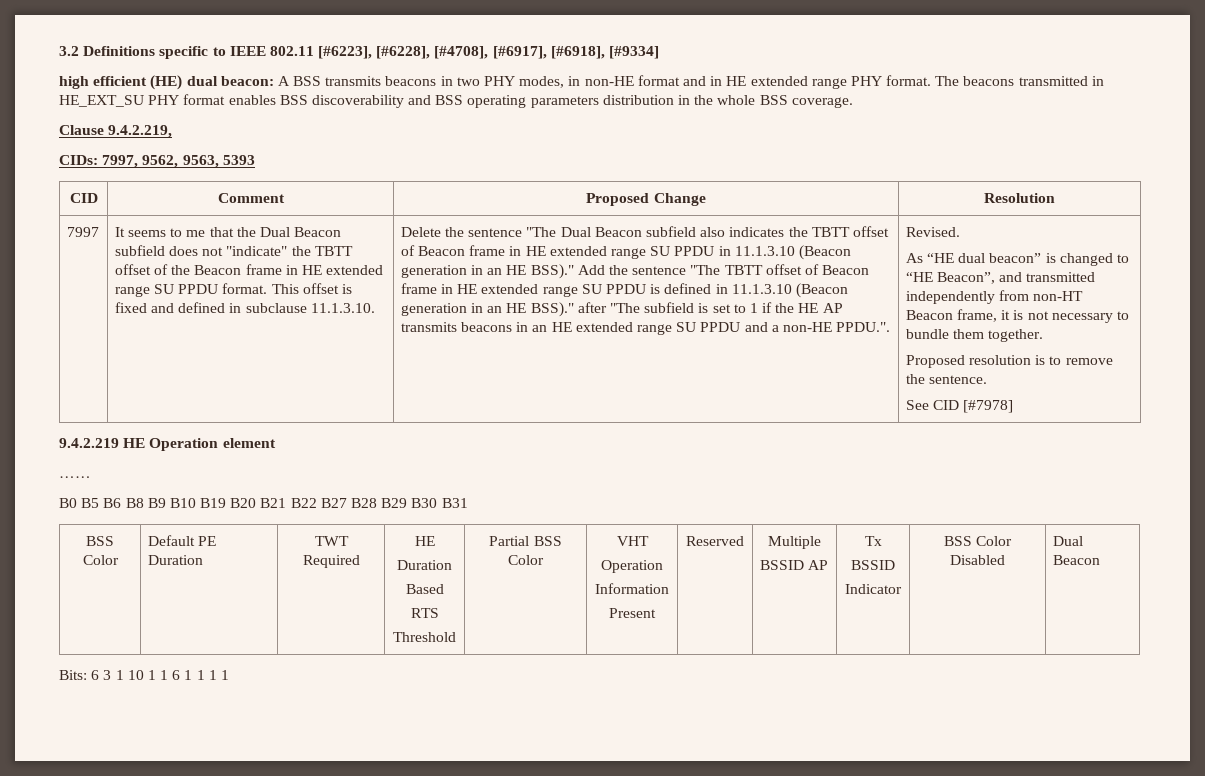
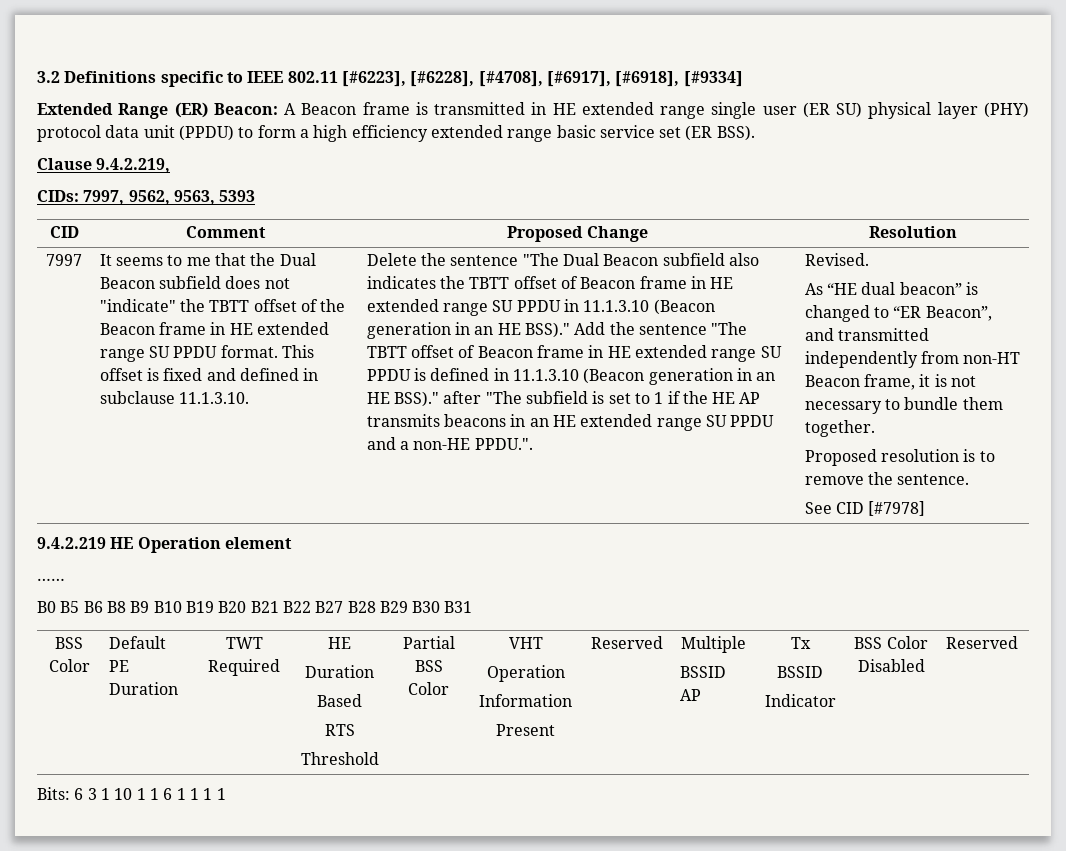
- high efficient (HE) dual beacon: A BSS transmits beacons in two PHY modes, in non-HE format and in HE extended range PHY format. The beacons transmitted in HE_EXT_SU PHY format enables BSS discoverability and BSS operating parameters distribution in the whole BSS coverage.
+ Extended Range (ER) Beacon: A Beacon frame is transmitted in HE extended range single user (ER SU) physical layer (PHY) protocol data unit (PPDU) to form a high efficiency extended range basic service set (ER BSS).
- As “HE dual beacon” is changed to “HE Beacon”, and transmitted independently from non-HT Beacon frame, it is not necessary to bundle them together.
+ As “HE dual beacon” is changed to “ER Beacon”, and transmitted independently from non-HT Beacon frame, it is not necessary to bundle them together.
  BSS Color | Default PE Duration | TWT Required | HE
  Duration
  Based
  RTS
  Threshold | Partial BSS Color | VHT
  Operation
  Information
  Present | Reserved | Multiple
  BSSID AP | Tx
  BSSID
- Indicator | BSS Color Disabled | Dual Beacon
+ Indicator | BSS Color Disabled | Reserved

